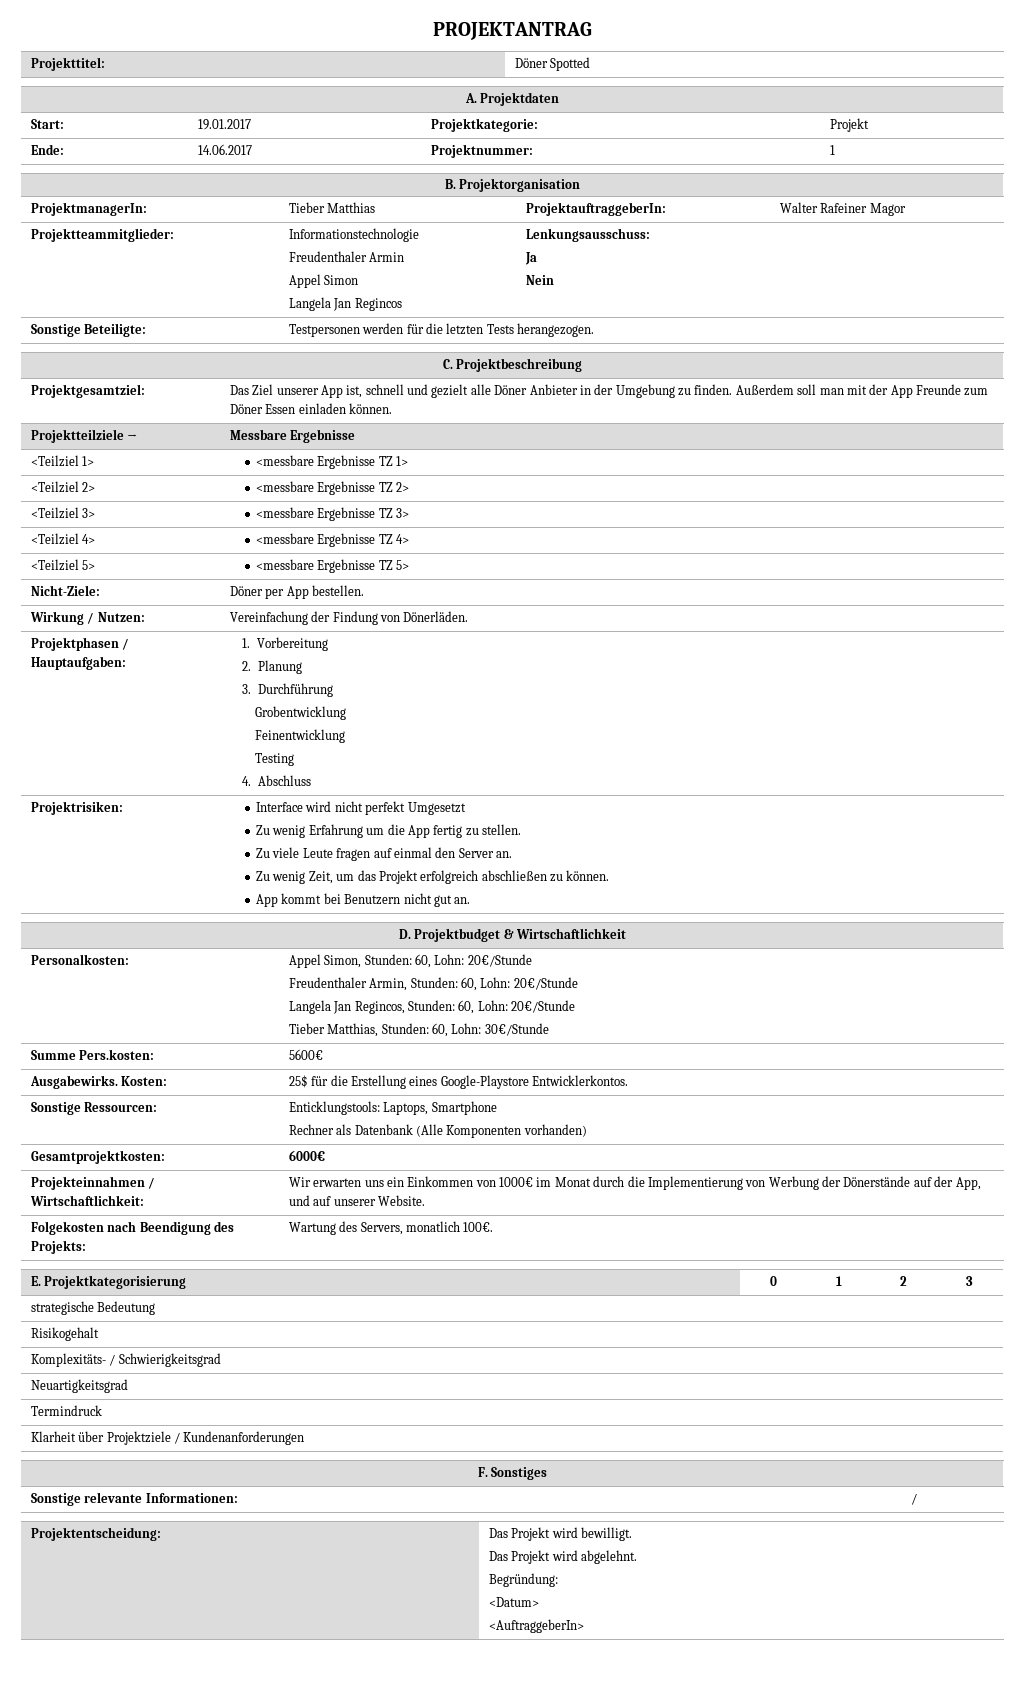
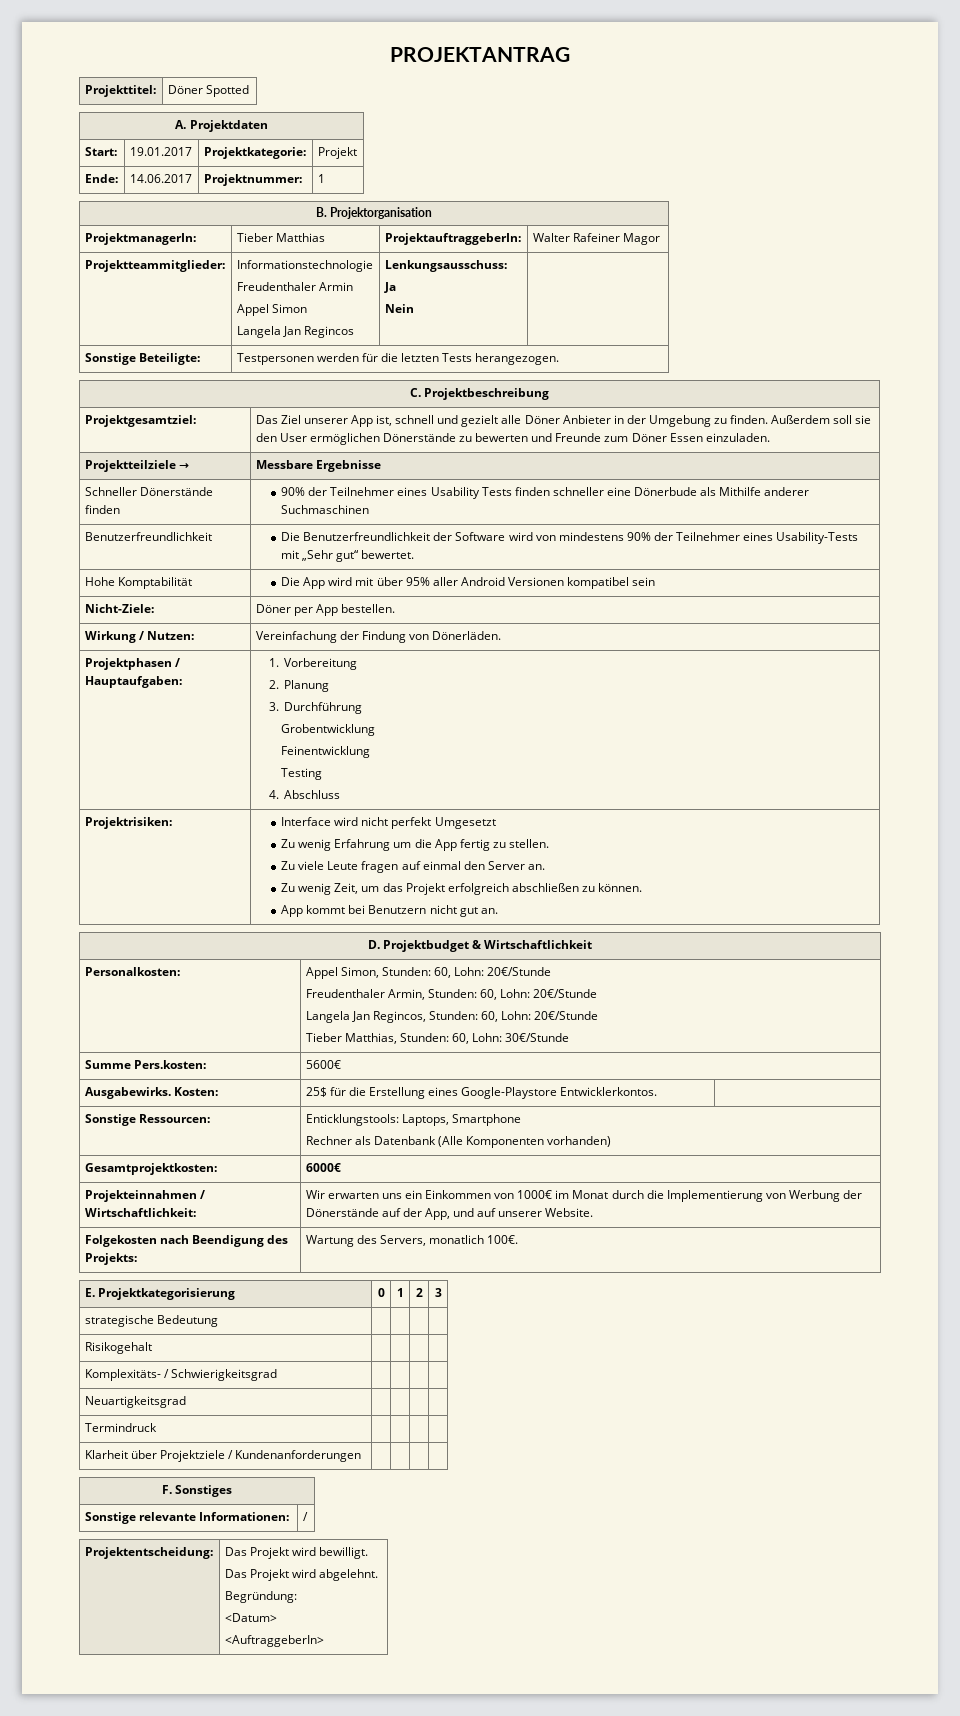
- Projektgesamtziel: | Das Ziel unserer App ist, schnell und gezielt alle Döner Anbieter in der Umgebung zu finden. Außerdem soll man mit der App Freunde zum Döner Essen einladen können.
+ Projektgesamtziel: | Das Ziel unserer App ist, schnell und gezielt alle Döner Anbieter in der Umgebung zu finden. Außerdem soll sie den User ermöglichen Dönerstände zu bewerten und Freunde zum Döner Essen einzuladen.
- <Teilziel 1> | <messbare Ergebnisse TZ 1>
- <Teilziel 2> | <messbare Ergebnisse TZ 2>
- <Teilziel 3> | <messbare Ergebnisse TZ 3>
- <Teilziel 4> | <messbare Ergebnisse TZ 4>
- <Teilziel 5> | <messbare Ergebnisse TZ 5>
+ Schneller Dönerstände finden | 90% der Teilnehmer eines Usability Tests finden schneller eine Dönerbude als Mithilfe anderer Suchmaschinen
+ Benutzerfreundlichkeit | Die Benutzerfreundlichkeit der Software wird von mindestens 90% der Teilnehmer eines Usability-Tests mit „Sehr gut“ bewertet.
+ Hohe Komptabilität | Die App wird mit über 95% aller Android Versionen kompatibel sein

